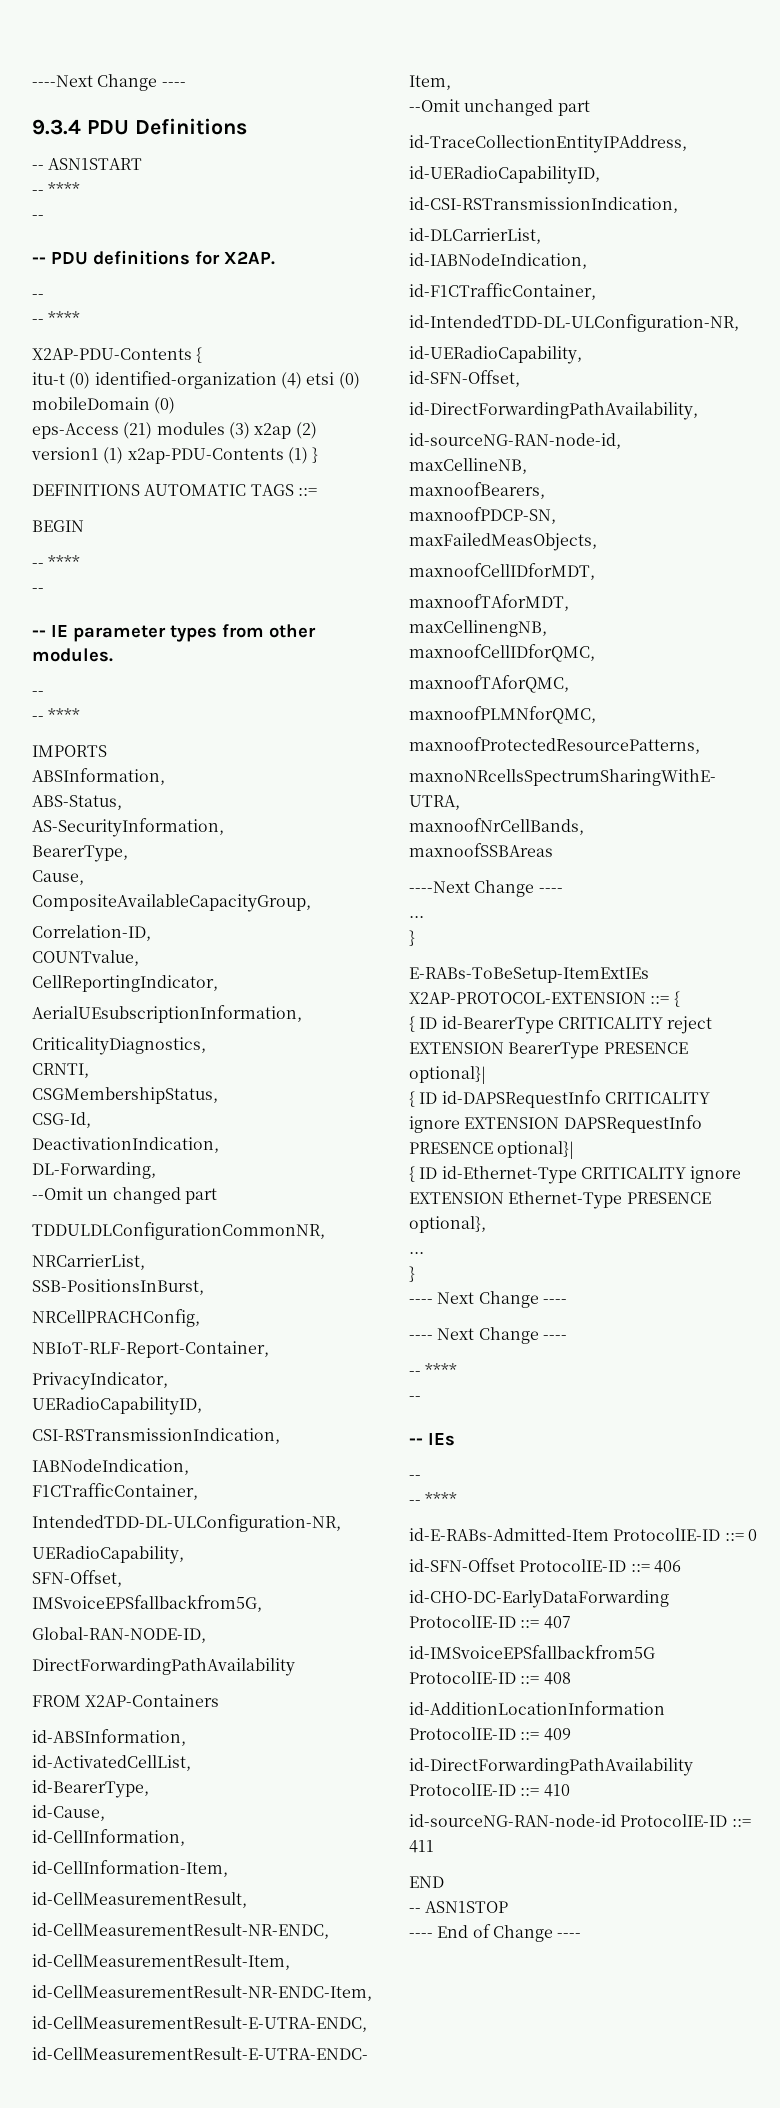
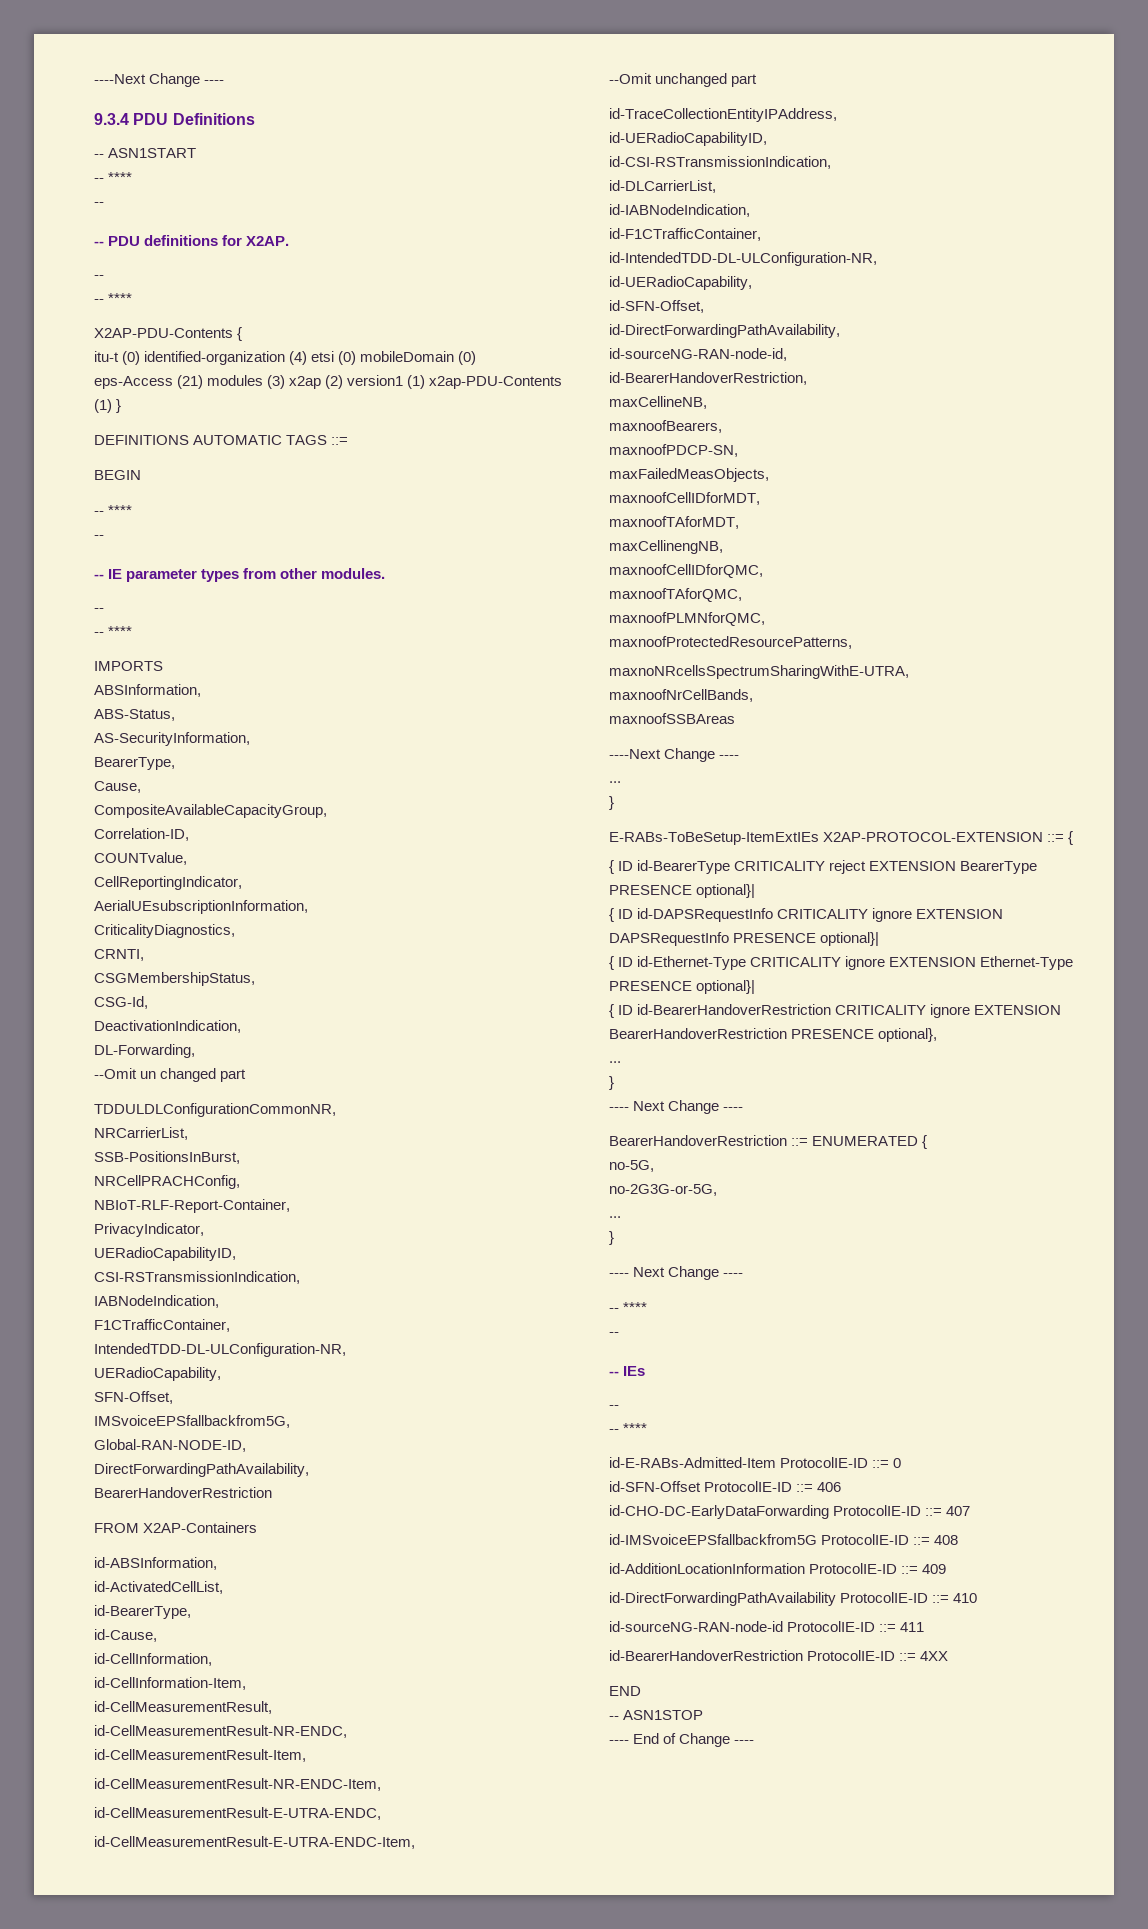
- DirectForwardingPathAvailability
+ DirectForwardingPathAvailability,
+ BearerHandoverRestriction
+ id-BearerHandoverRestriction,
- { ID id-Ethernet-Type CRITICALITY ignore EXTENSION Ethernet-Type PRESENCE optional},
+ { ID id-Ethernet-Type CRITICALITY ignore EXTENSION Ethernet-Type PRESENCE optional}|
+ { ID id-BearerHandoverRestriction CRITICALITY ignore EXTENSION BearerHandoverRestriction PRESENCE optional},
+ BearerHandoverRestriction ::= ENUMERATED {
+ no-5G,
+ no-2G3G-or-5G,
+ ...
+ }
+ id-BearerHandoverRestriction ProtocolIE-ID ::= 4XX

